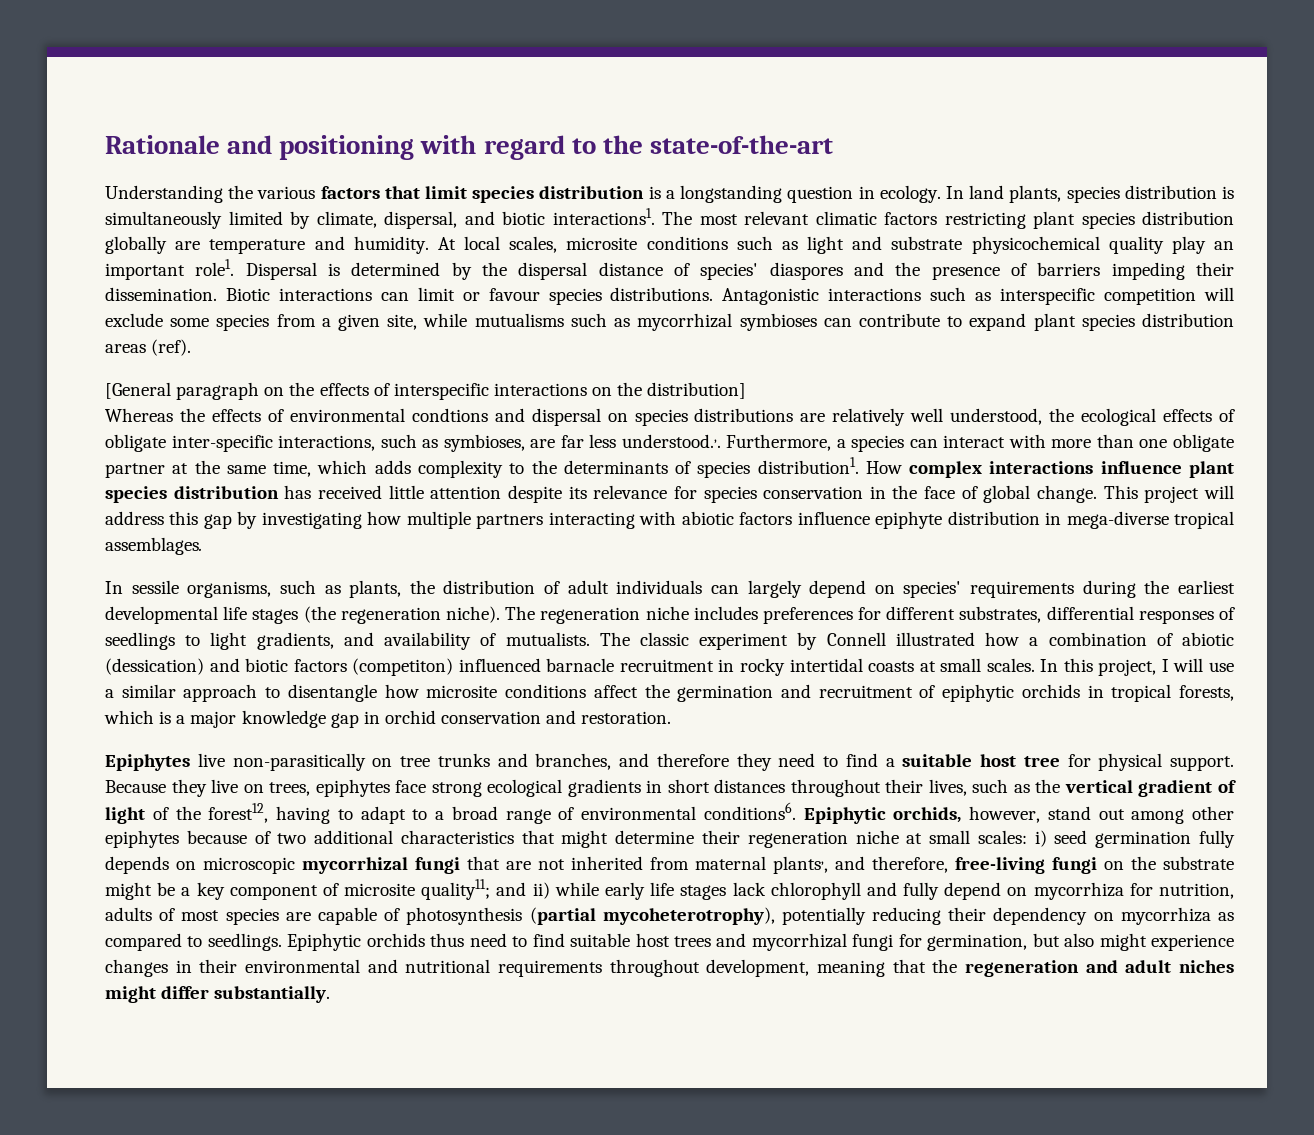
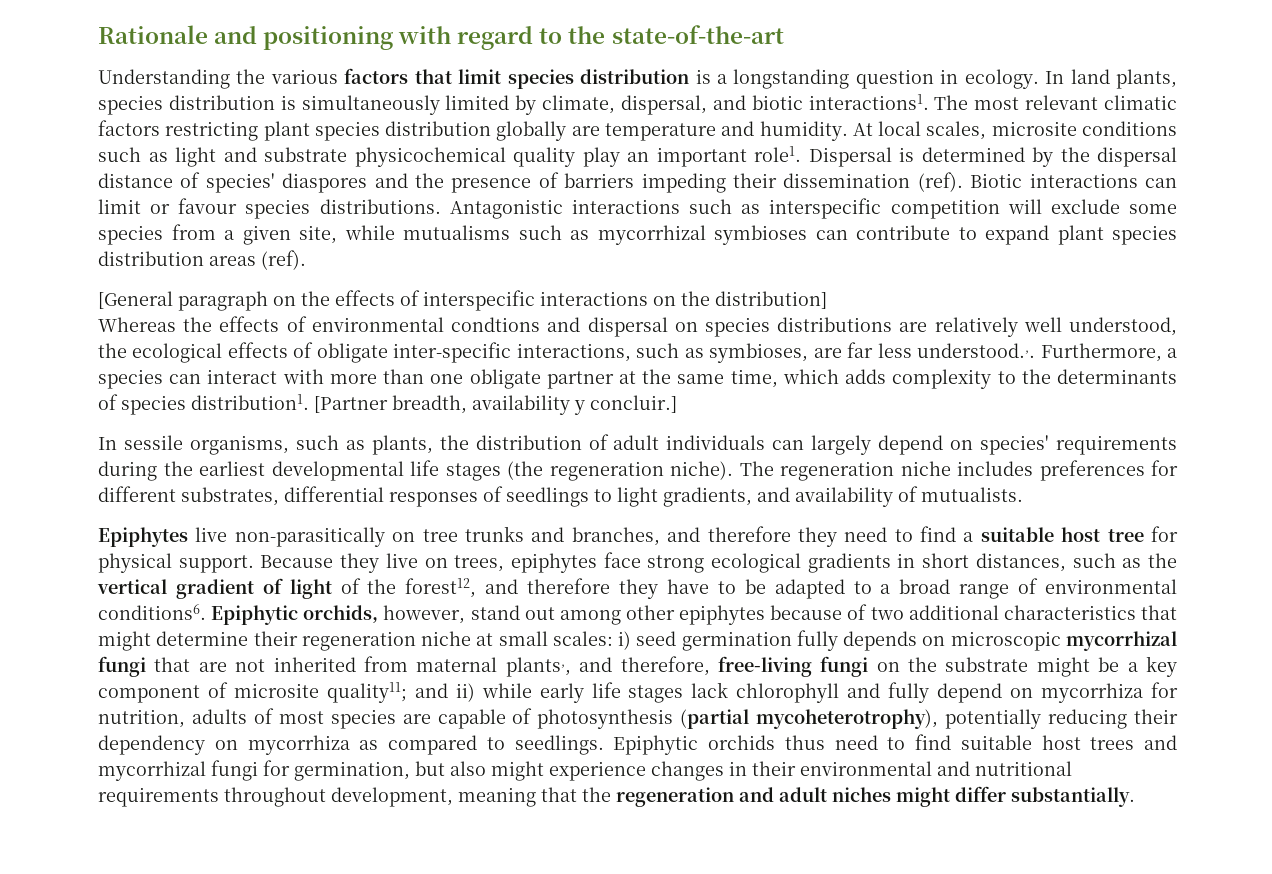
- Dispersal is determined by the dispersal distance of species' diaspores and the presence of barriers impeding their dissemination.
+ Dispersal is determined by the dispersal distance of species' diaspores and the presence of barriers impeding their dissemination (ref).
- How complex interactions influence plant species distribution has received little attention despite its relevance for species conservation in the face of global change. This project will address this gap by investigating how multiple partners interacting with abiotic factors influence epiphyte distribution in mega-diverse tropical assemblages.
+ [Partner breadth, availability y concluir.]
- The classic experiment by Connell illustrated how a combination of abiotic (dessication) and biotic factors (competiton) influenced barnacle recruitment in rocky intertidal coasts at small scales. In this project, I will use a similar approach to disentangle how microsite conditions affect the germination and recruitment of epiphytic orchids in tropical forests, which is a major knowledge gap in orchid conservation and restoration.
- Because they live on trees, epiphytes face strong ecological gradients in short distances throughout their lives, such as the vertical gradient of light of the forest12, having to adapt to a broad range of environmental conditions6.
+ Because they live on trees, epiphytes face strong ecological gradients in short distances, such as the vertical gradient of light of the forest12, and therefore they have to be adapted to a broad range of environmental conditions6.

